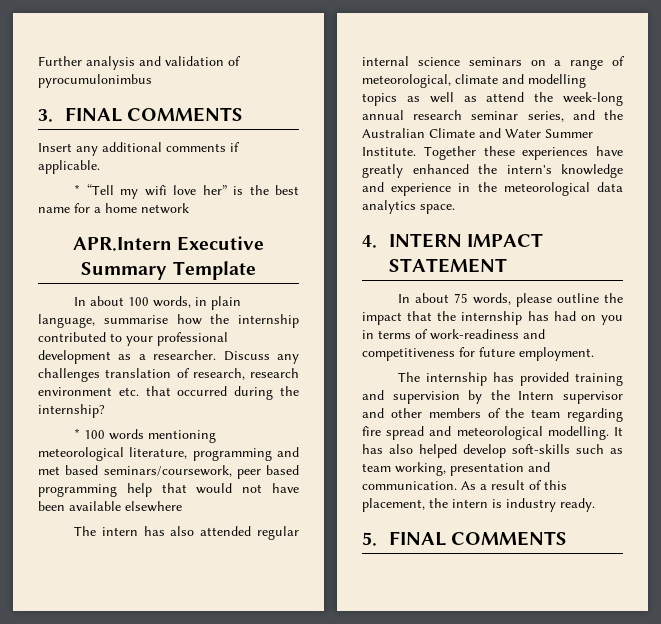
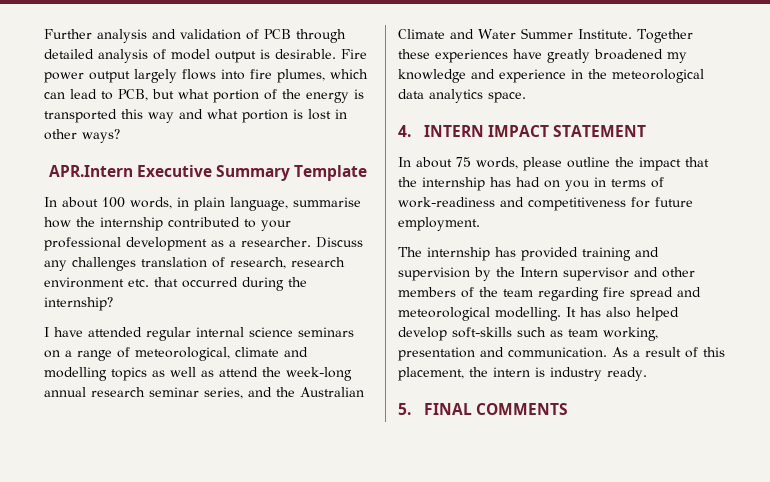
- Further analysis and validation of pyrocumulonimbus
- 3. FINAL COMMENTS
- Insert any additional comments if applicable.
- * “Tell my wifi love her” is the best name for a home network
+ Further analysis and validation of PCB through detailed analysis of model output is desirable. Fire power output largely flows into fire plumes, which can lead to PCB, but what portion of the energy is transported this way and what portion is lost in other ways?
- * 100 words mentioning meteorological literature, programming and met based seminars/coursework, peer based programming help that would not have been available elsewhere
- The intern has also attended regular internal science seminars on a range of meteorological, climate and modelling topics as well as attend the week-long annual research seminar series, and the Australian Climate and Water Summer Institute.
+ I have attended regular internal science seminars on a range of meteorological, climate and modelling topics as well as attend the week-long annual research seminar series, and the Australian Climate and Water Summer Institute.
- Together these experiences have greatly enhanced the intern's knowledge and experience in the meteorological data analytics space.
+ Together these experiences have greatly broadened my knowledge and experience in the meteorological data analytics space.

